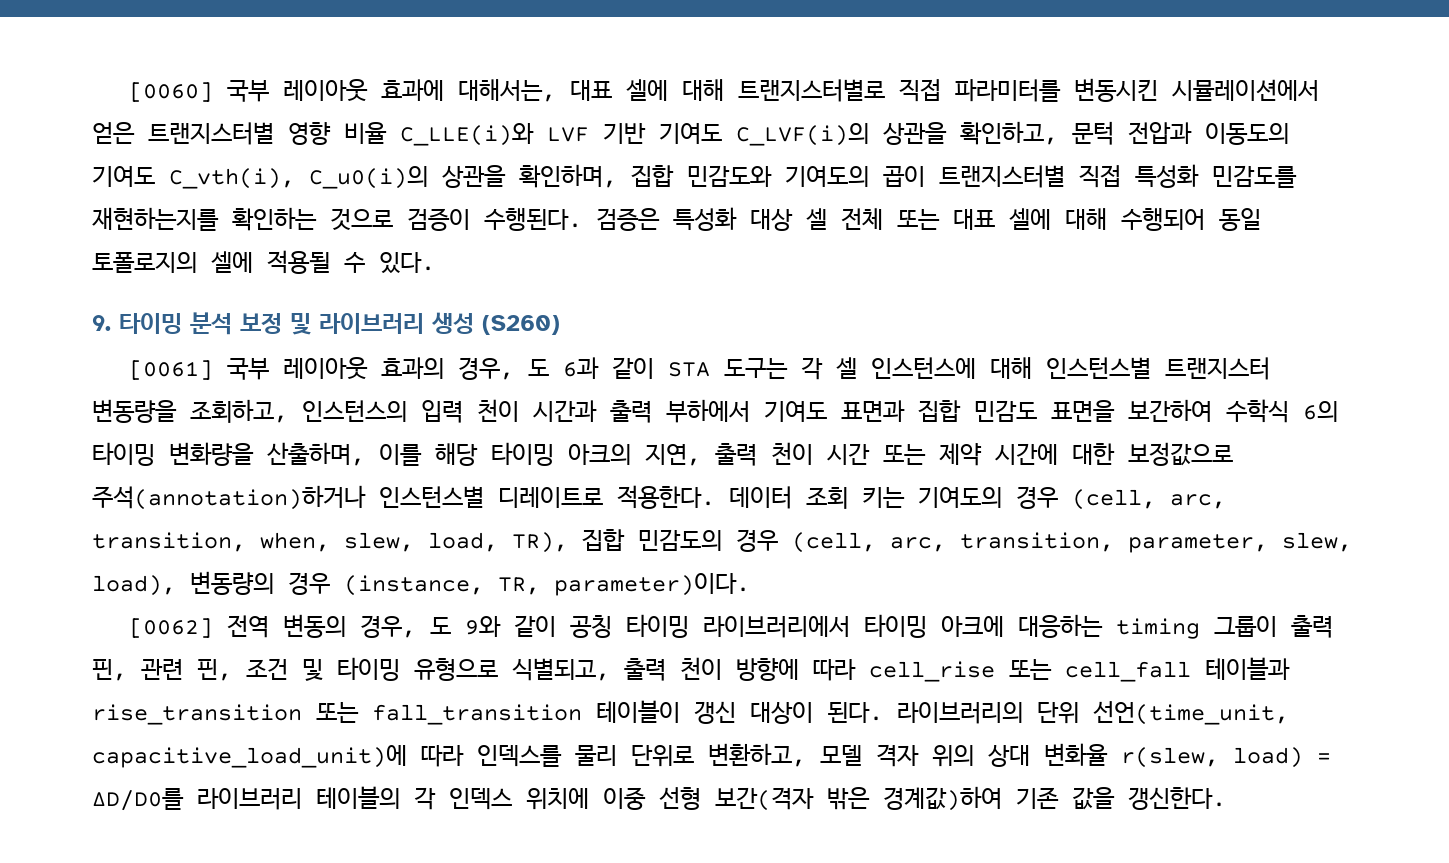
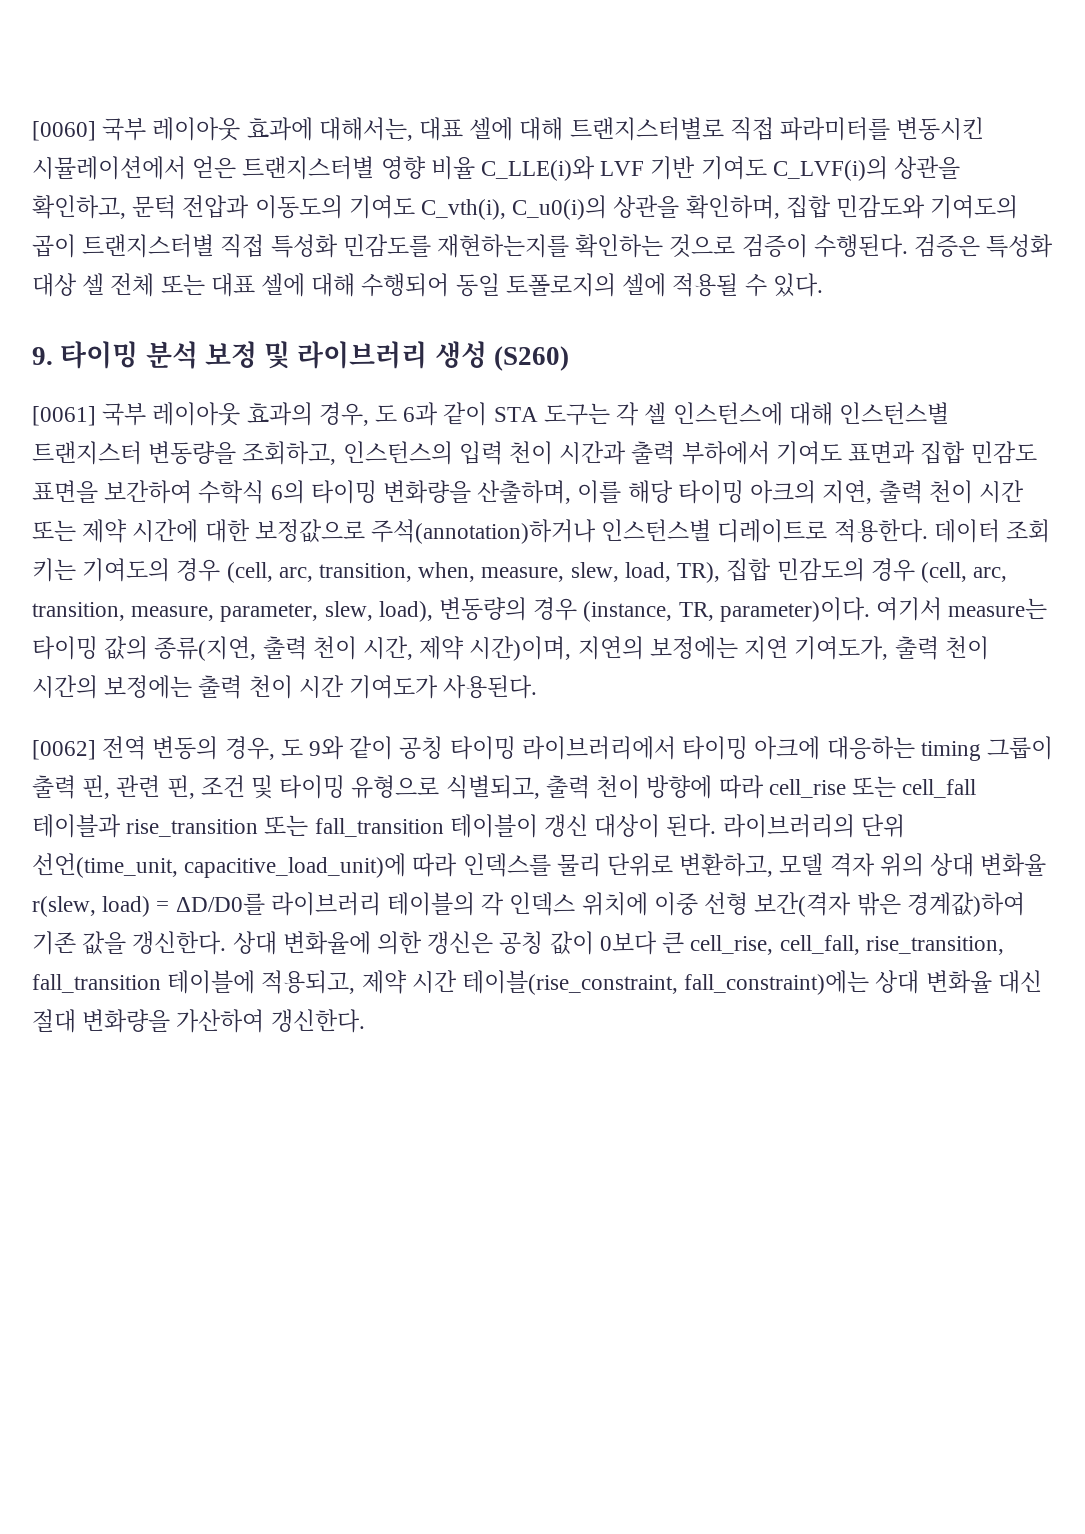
- 데이터 조회 키는 기여도의 경우 (cell, arc, transition, when, slew, load, TR), 집합 민감도의 경우 (cell, arc, transition, parameter, slew, load), 변동량의 경우 (instance, TR, parameter)이다.
+ 데이터 조회 키는 기여도의 경우 (cell, arc, transition, when, measure, slew, load, TR), 집합 민감도의 경우 (cell, arc, transition, measure, parameter, slew, load), 변동량의 경우 (instance, TR, parameter)이다. 여기서 measure는 타이밍 값의 종류(지연, 출력 천이 시간, 제약 시간)이며, 지연의 보정에는 지연 기여도가, 출력 천이 시간의 보정에는 출력 천이 시간 기여도가 사용된다.
+ 상대 변화율에 의한 갱신은 공칭 값이 0보다 큰 cell_rise, cell_fall, rise_transition, fall_transition 테이블에 적용되고, 제약 시간 테이블(rise_constraint, fall_constraint)에는 상대 변화율 대신 절대 변화량을 가산하여 갱신한다.

